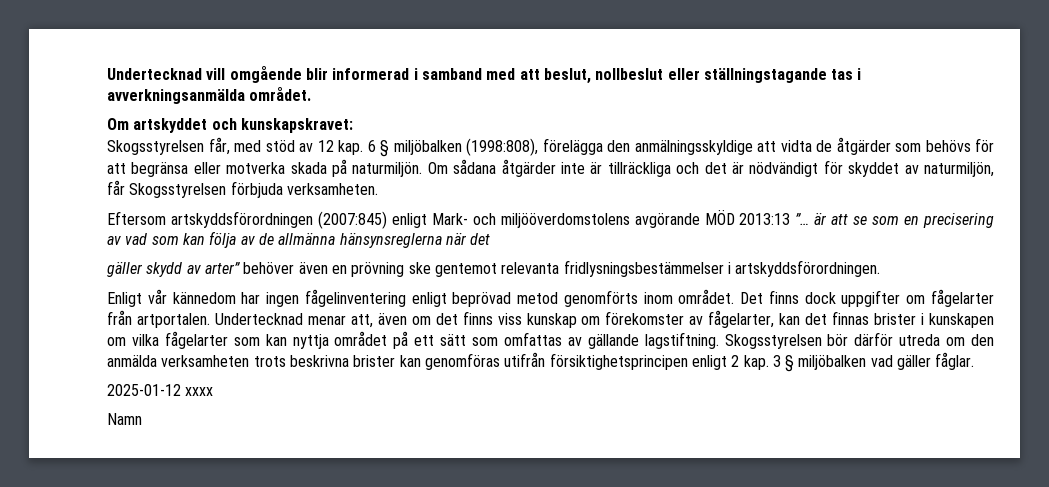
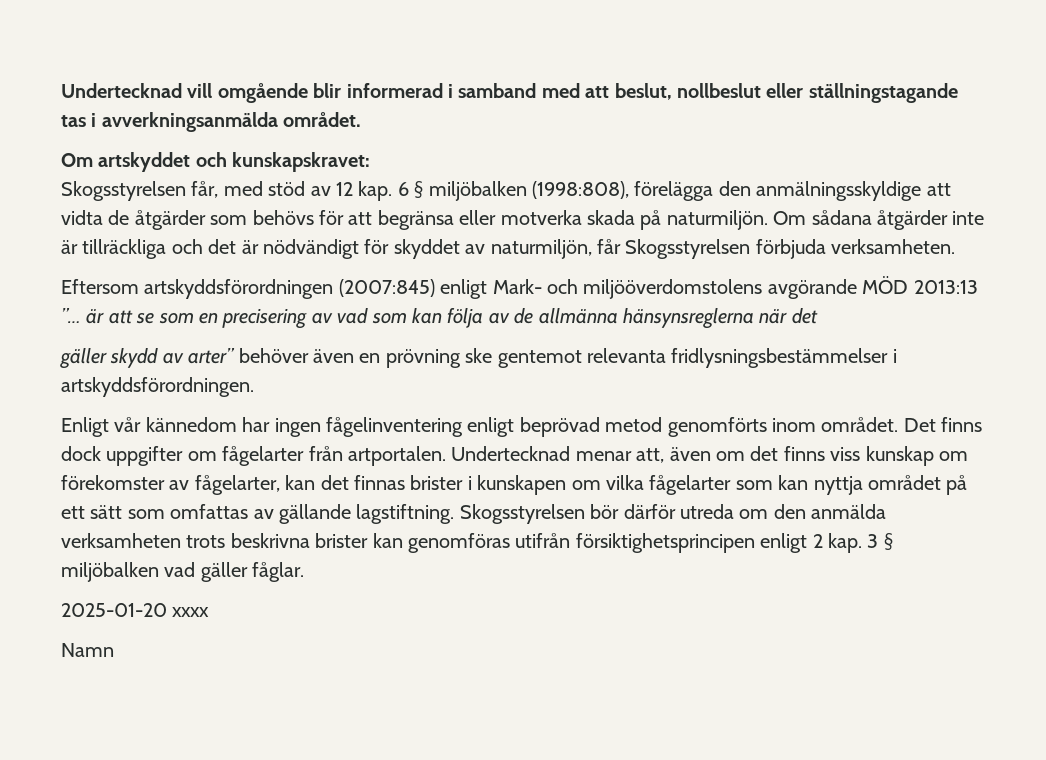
- 2025-01-12 xxxx
+ 2025-01-20 xxxx

